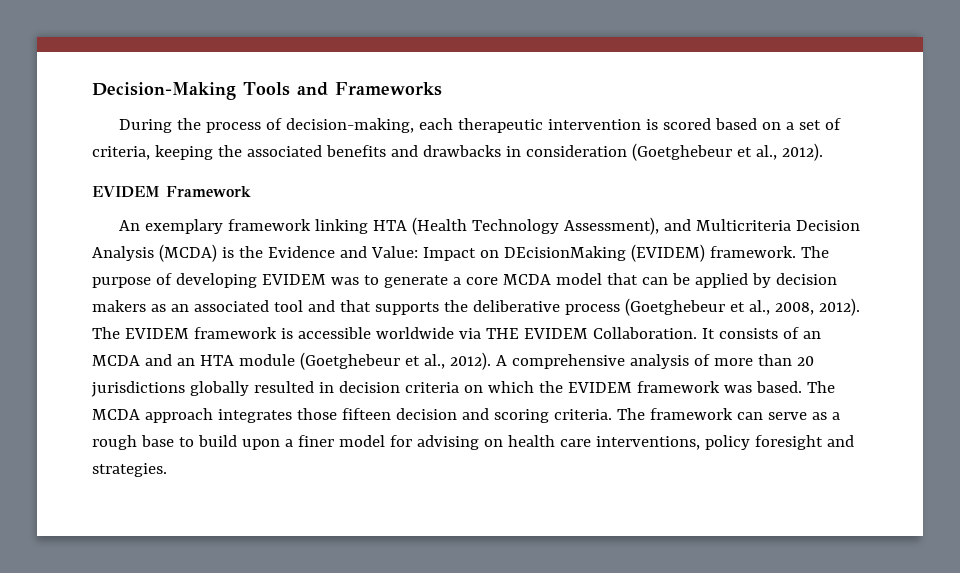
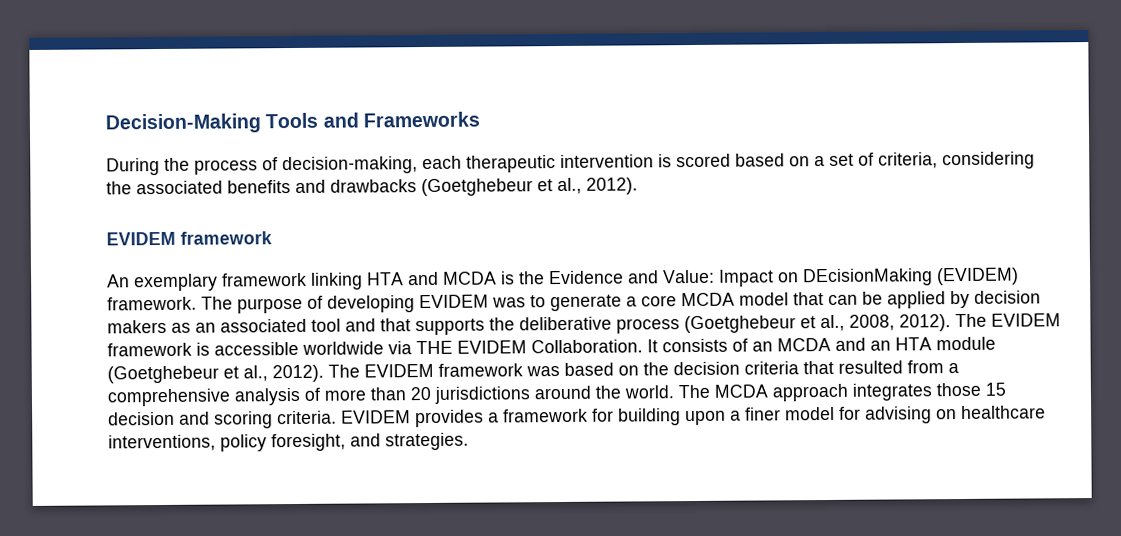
- During the process of decision-making, each therapeutic intervention is scored based on a set of criteria, keeping the associated benefits and drawbacks in consideration (Goetghebeur et al., 2012).
- EVIDEM Framework
+ During the process of decision-making, each therapeutic intervention is scored based on a set of criteria, considering the associated benefits and drawbacks (Goetghebeur et al., 2012).
+ EVIDEM framework
- An exemplary framework linking HTA (Health Technology Assessment), and Multicriteria Decision Analysis (MCDA) is the Evidence and Value: Impact on DEcisionMaking (EVIDEM) framework.
+ An exemplary framework linking HTA and MCDA is the Evidence and Value: Impact on DEcisionMaking (EVIDEM) framework.
- A comprehensive analysis of more than 20 jurisdictions globally resulted in decision criteria on which the EVIDEM framework was based.
+ The EVIDEM framework was based on the decision criteria that resulted from a comprehensive analysis of more than 20 jurisdictions around the world.
- The MCDA approach integrates those fifteen decision and scoring criteria.
+ The MCDA approach integrates those 15 decision and scoring criteria.
- The framework can serve as a rough base to build upon a finer model for advising on health care interventions, policy foresight and strategies.
+ EVIDEM provides a framework for building upon a finer model for advising on healthcare interventions, policy foresight, and strategies.

